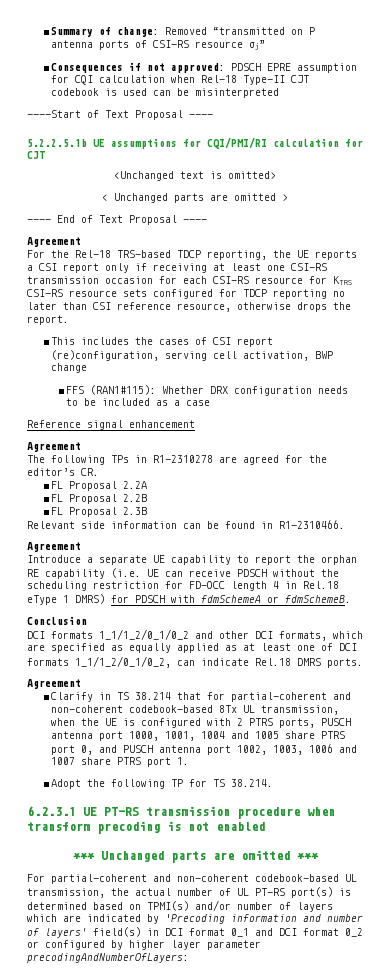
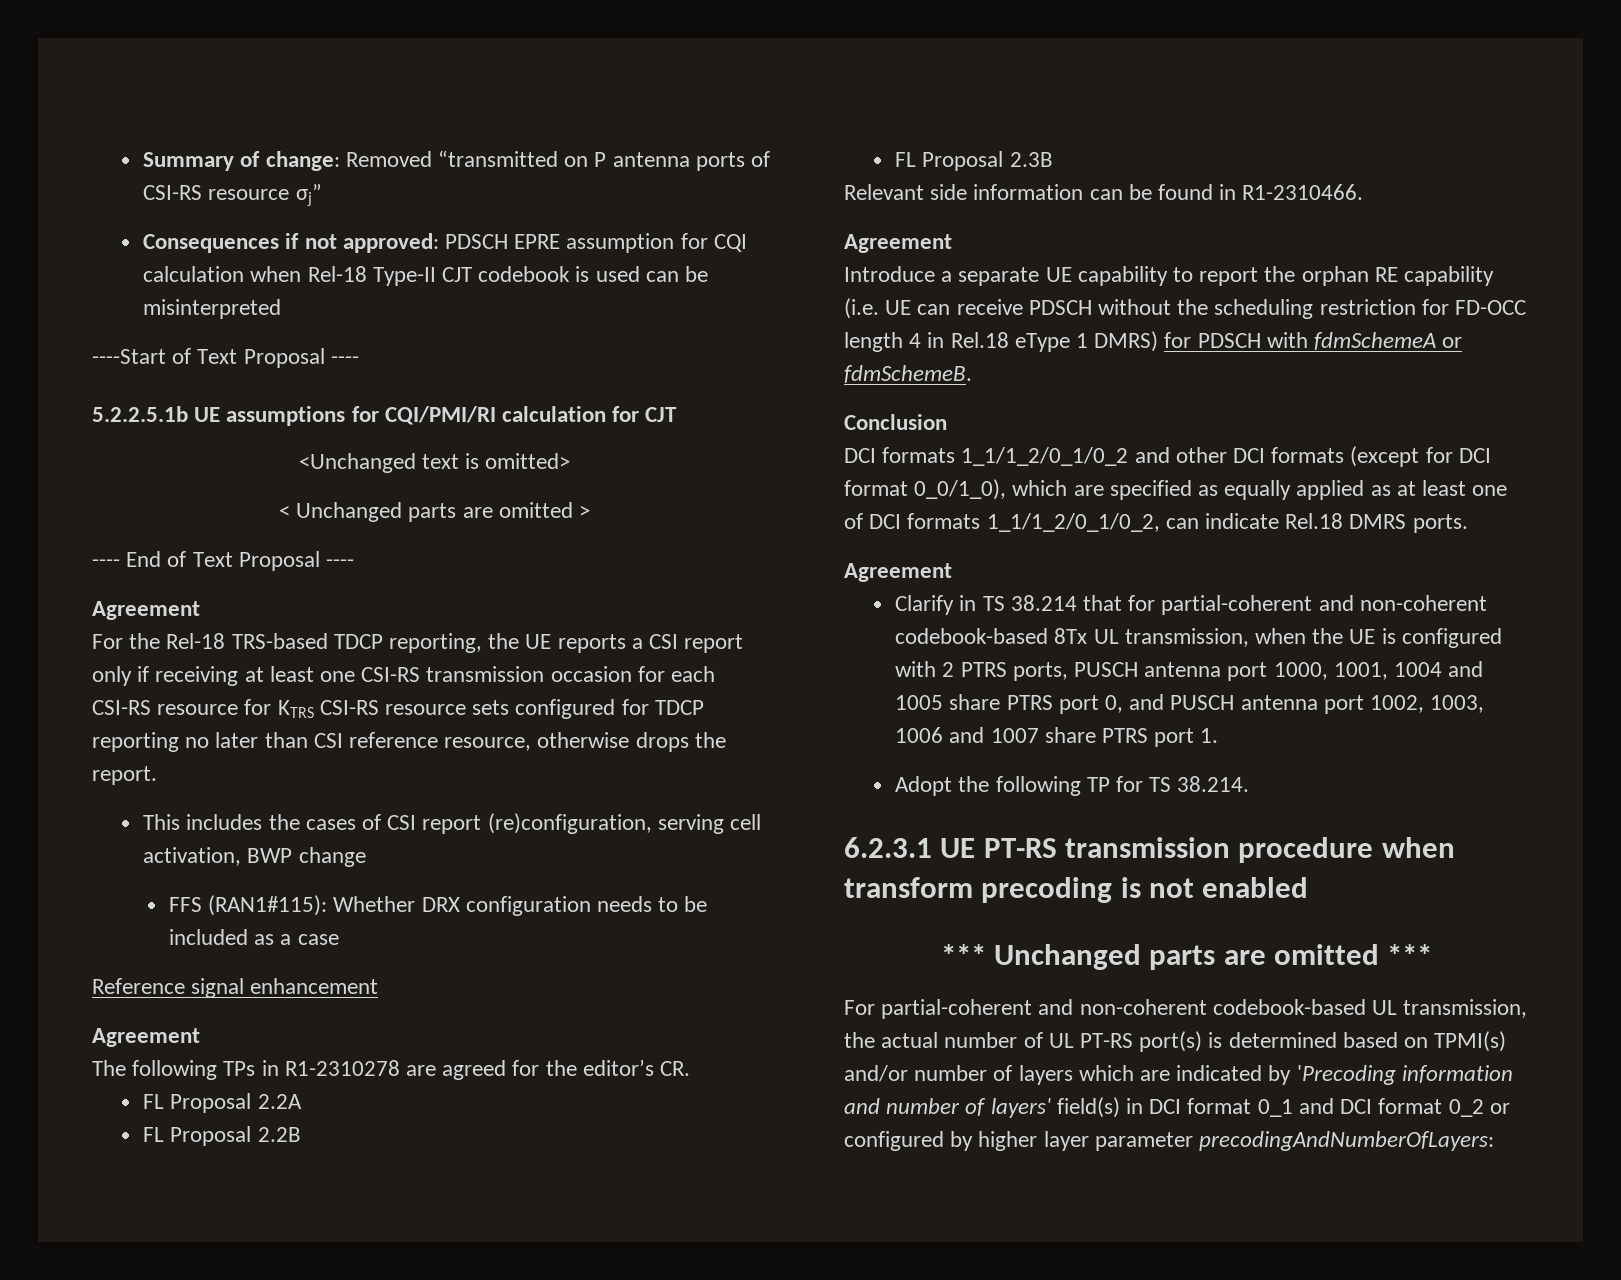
- DCI formats 1_1/1_2/0_1/0_2 and other DCI formats, which are specified as equally applied as at least one of DCI formats 1_1/1_2/0_1/0_2, can indicate Rel.18 DMRS ports.
+ DCI formats 1_1/1_2/0_1/0_2 and other DCI formats (except for DCI format 0_0/1_0), which are specified as equally applied as at least one of DCI formats 1_1/1_2/0_1/0_2, can indicate Rel.18 DMRS ports.

